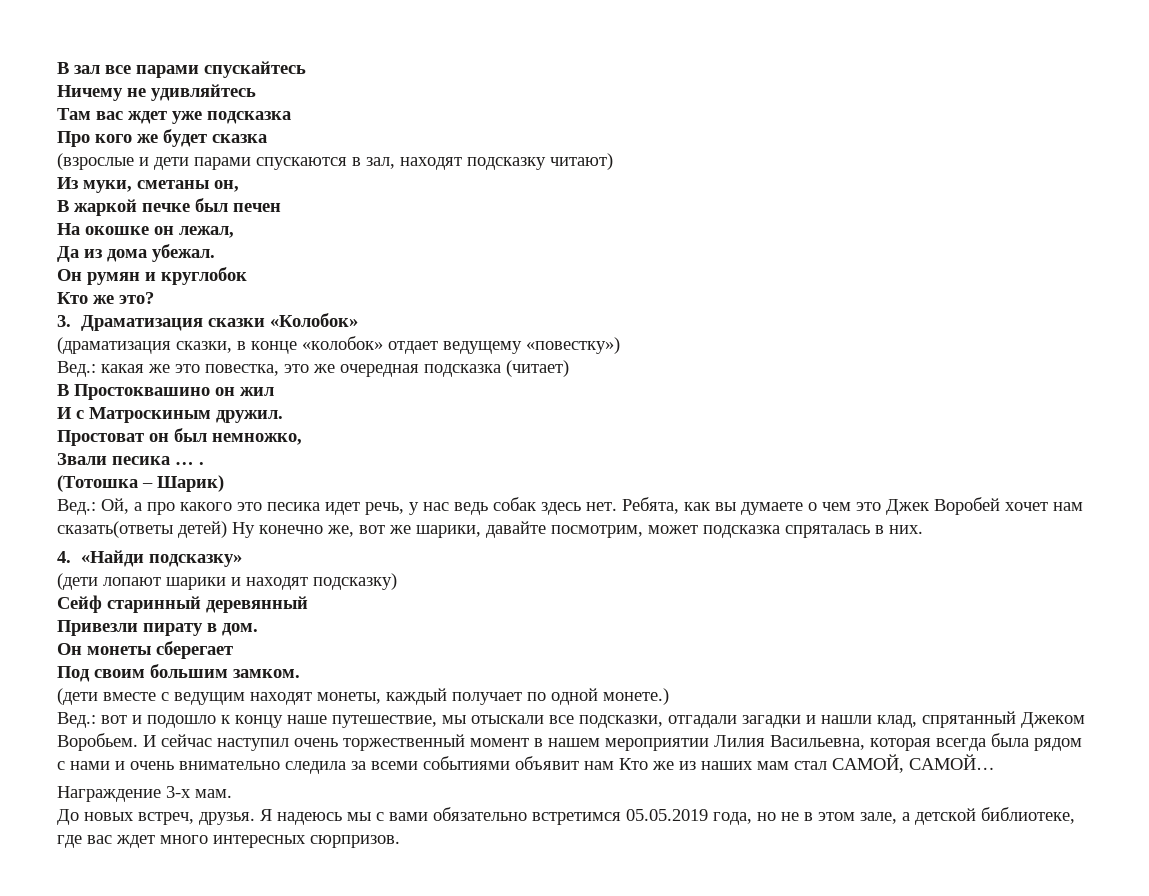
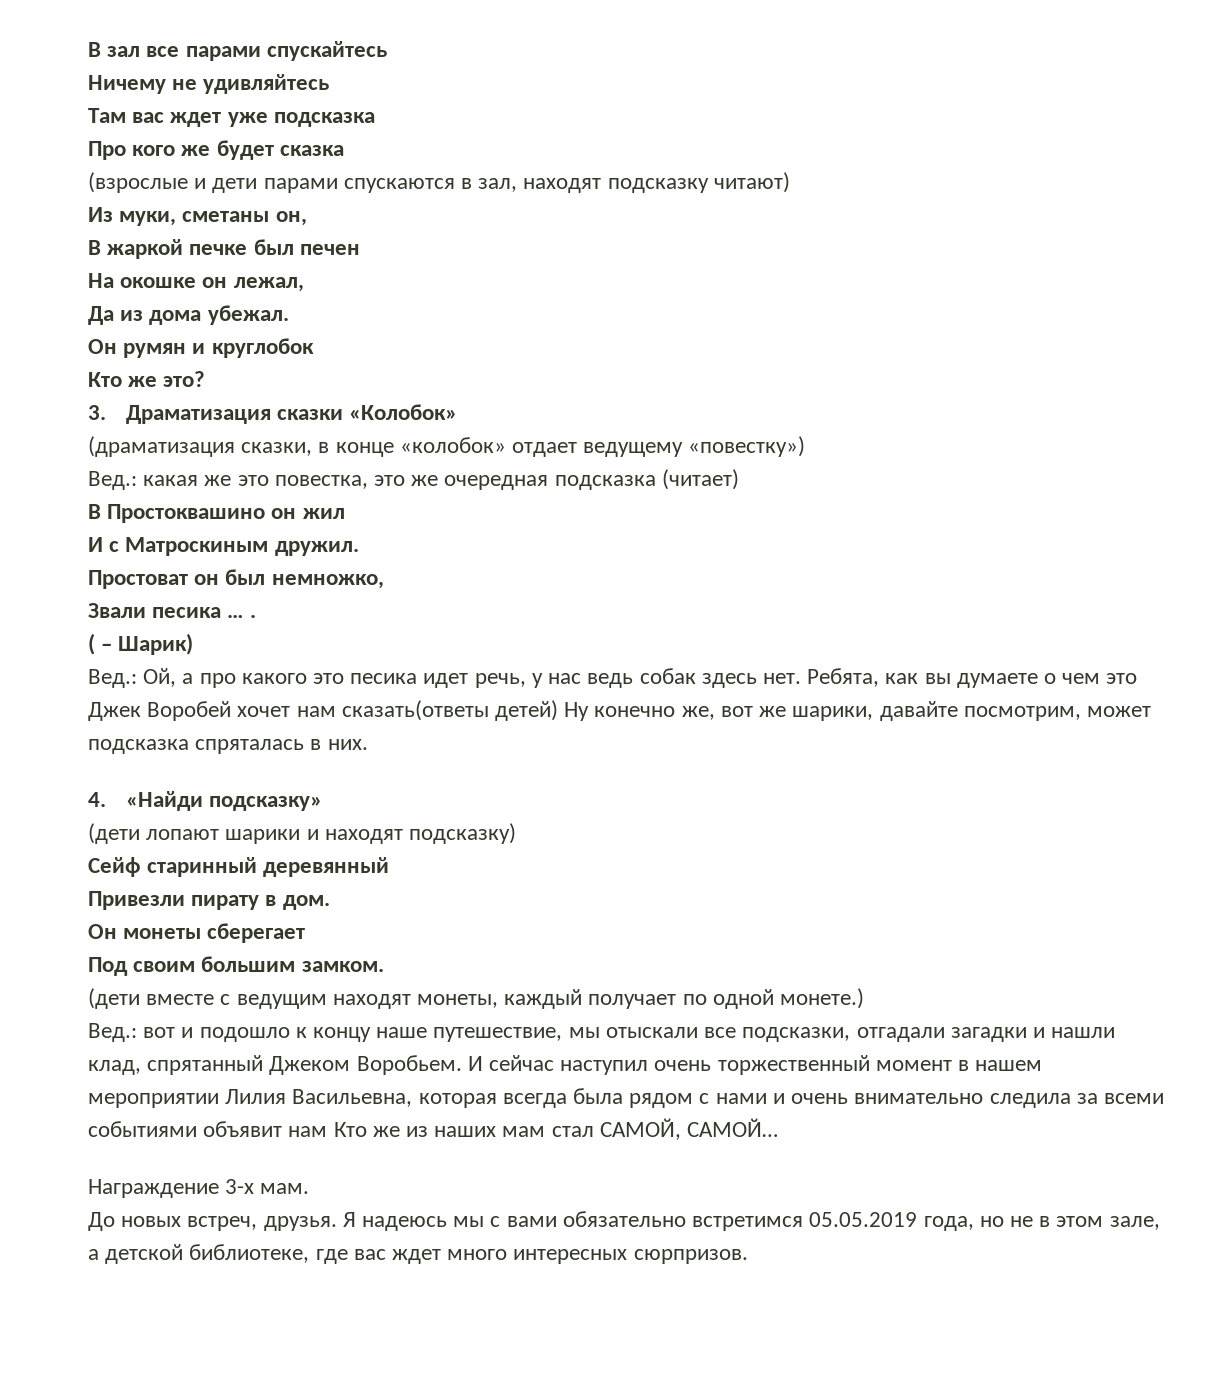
- (Тотошка – Шарик)
+ ( – Шарик)

